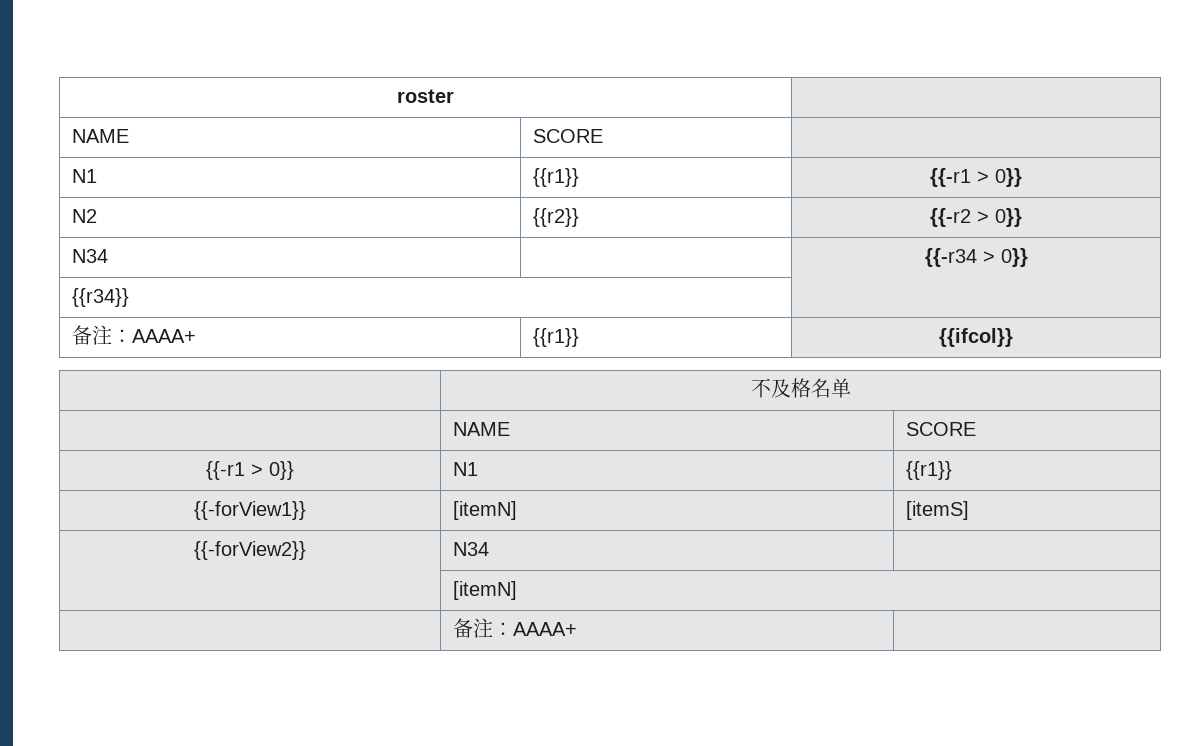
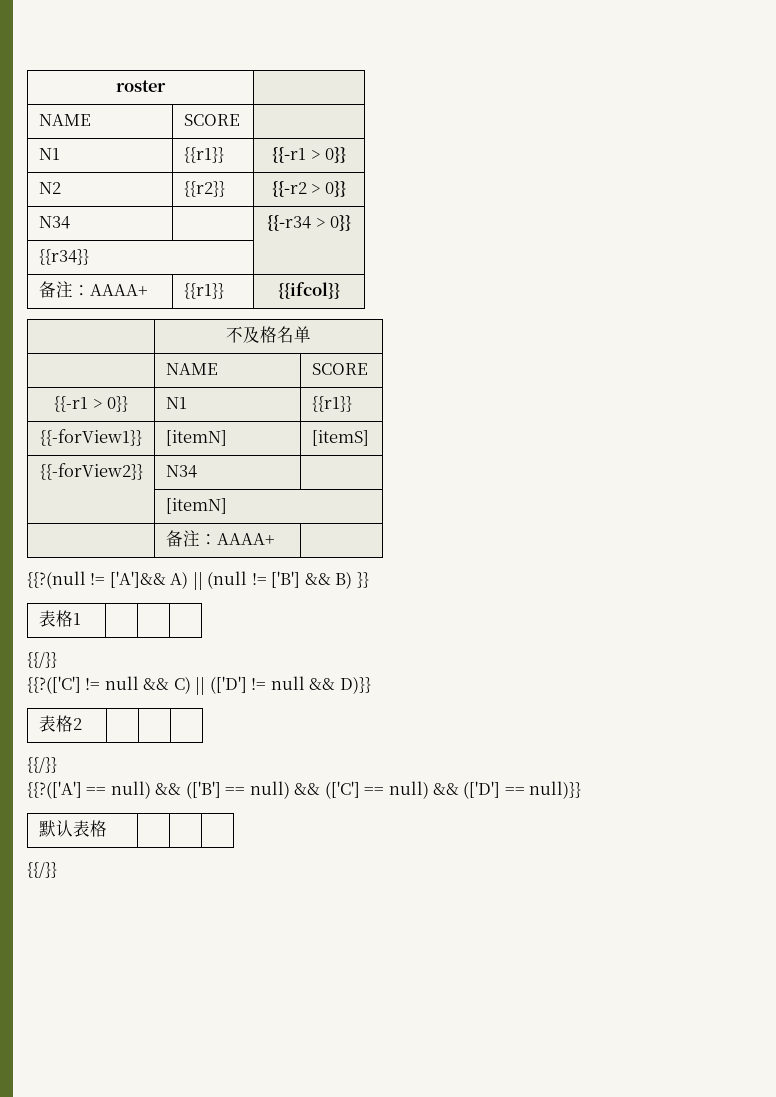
+ {{?(null != ['A']&& A) || (null != ['B'] && B) }}
+ 表格1 | | |
+ {{/}}
+ {{?(['C'] != null && C) || (['D'] != null && D)}}
+ 表格2 | | |
+ {{/}}
+ {{?(['A'] == null) && (['B'] == null) && (['C'] == null) && (['D'] == null)}}
+ 默认表格 | | |
+ {{/}}

